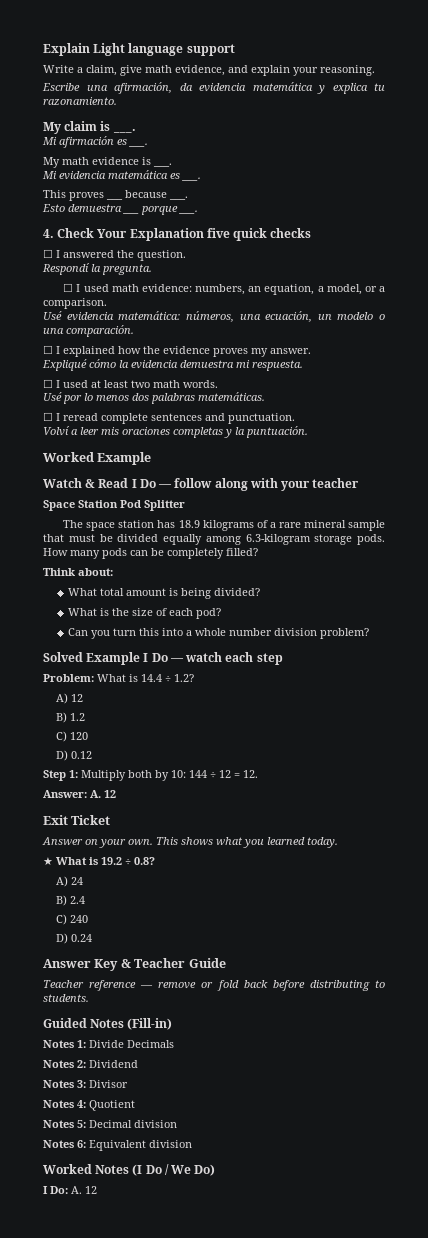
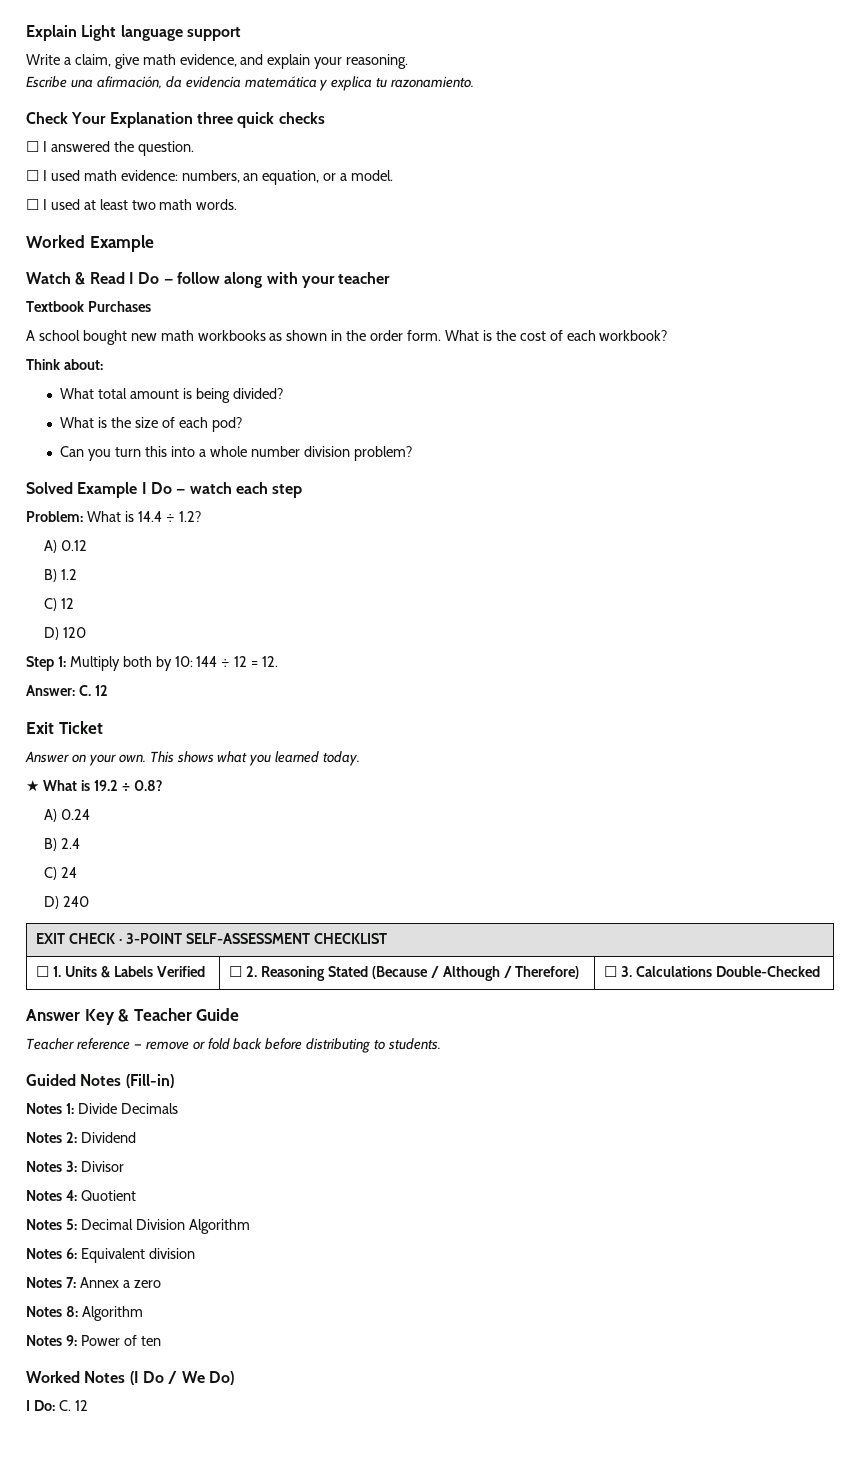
- My claim is ___.
- Mi afirmación es ___.
- My math evidence is ___.
- Mi evidencia matemática es ___.
- This proves ___ because ___.
- Esto demuestra ___ porque ___.
- 4. Check Your Explanation five quick checks
+ Check Your Explanation three quick checks
- Respondí la pregunta.
- ☐ I used math evidence: numbers, an equation, a model, or a comparison.
- Usé evidencia matemática: números, una ecuación, un modelo o una comparación.
- ☐ I explained how the evidence proves my answer.
- Expliqué cómo la evidencia demuestra mi respuesta.
+ ☐ I used math evidence: numbers, an equation, or a model.
- Usé por lo menos dos palabras matemáticas.
- ☐ I reread complete sentences and punctuation.
- Volví a leer mis oraciones completas y la puntuación.
- Space Station Pod Splitter
- The space station has 18.9 kilograms of a rare mineral sample that must be divided equally among 6.3-kilogram storage pods. How many pods can be completely filled?
+ Textbook Purchases
+ A school bought new math workbooks as shown in the order form. What is the cost of each workbook?
- A) 12
+ A) 0.12
- C) 120
- D) 0.12
+ C) 12
+ D) 120
- Answer: A. 12
+ Answer: C. 12
- A) 24
+ A) 0.24
- C) 240
- D) 0.24
+ C) 24
+ D) 240
+ EXIT CHECK · 3-POINT SELF-ASSESSMENT CHECKLIST
+ ☐ 1. Units & Labels Verified | ☐ 2. Reasoning Stated (Because / Although / Therefore) | ☐ 3. Calculations Double-Checked
- Notes 5: Decimal division
+ Notes 5: Decimal Division Algorithm
+ Notes 7: Annex a zero
+ Notes 8: Algorithm
+ Notes 9: Power of ten
- I Do: A. 12
+ I Do: C. 12

